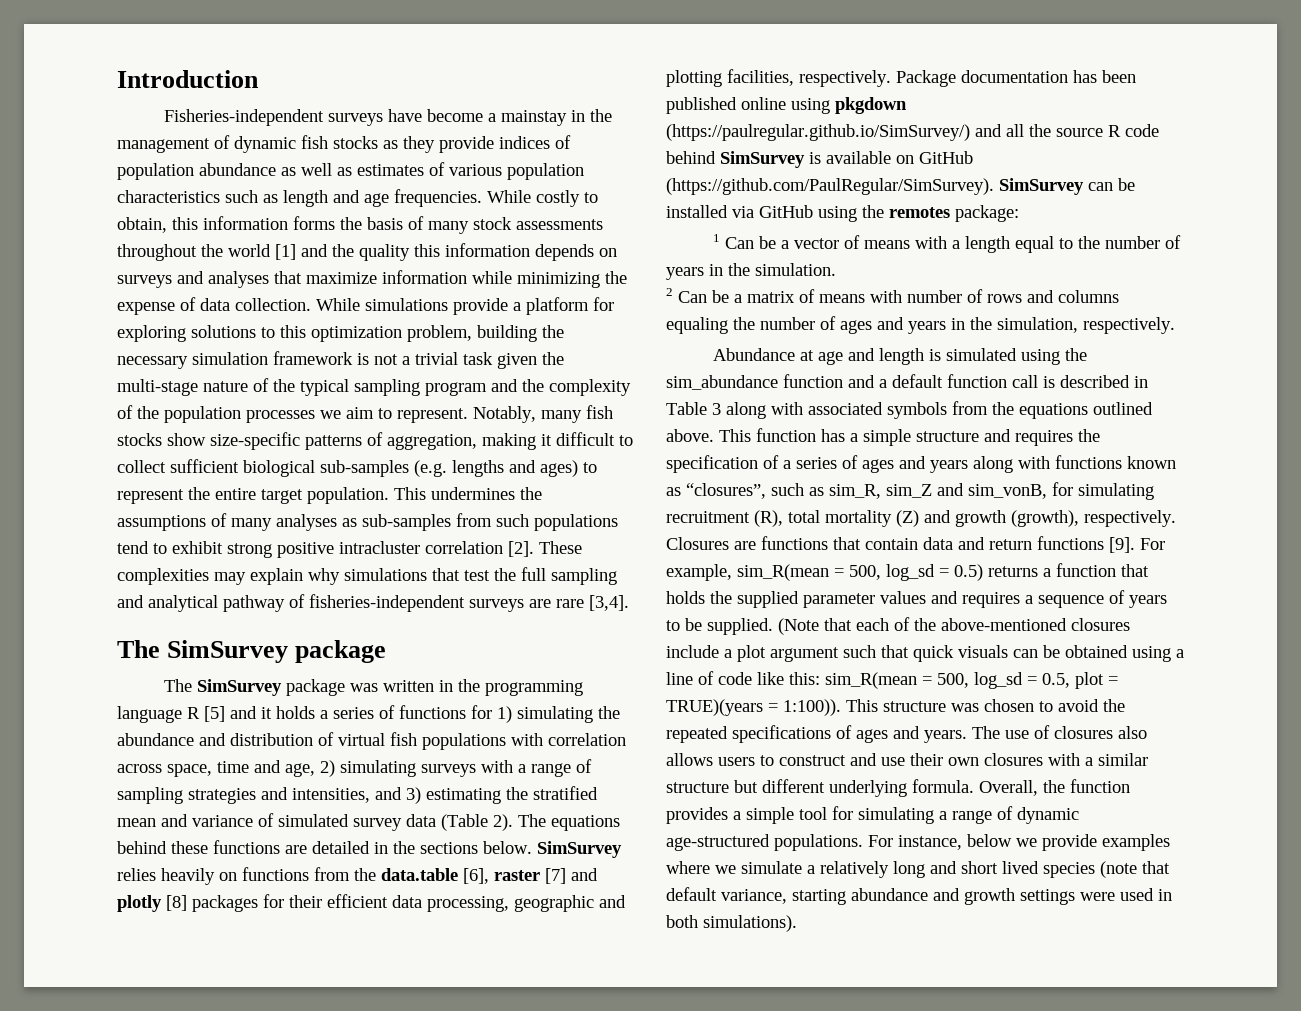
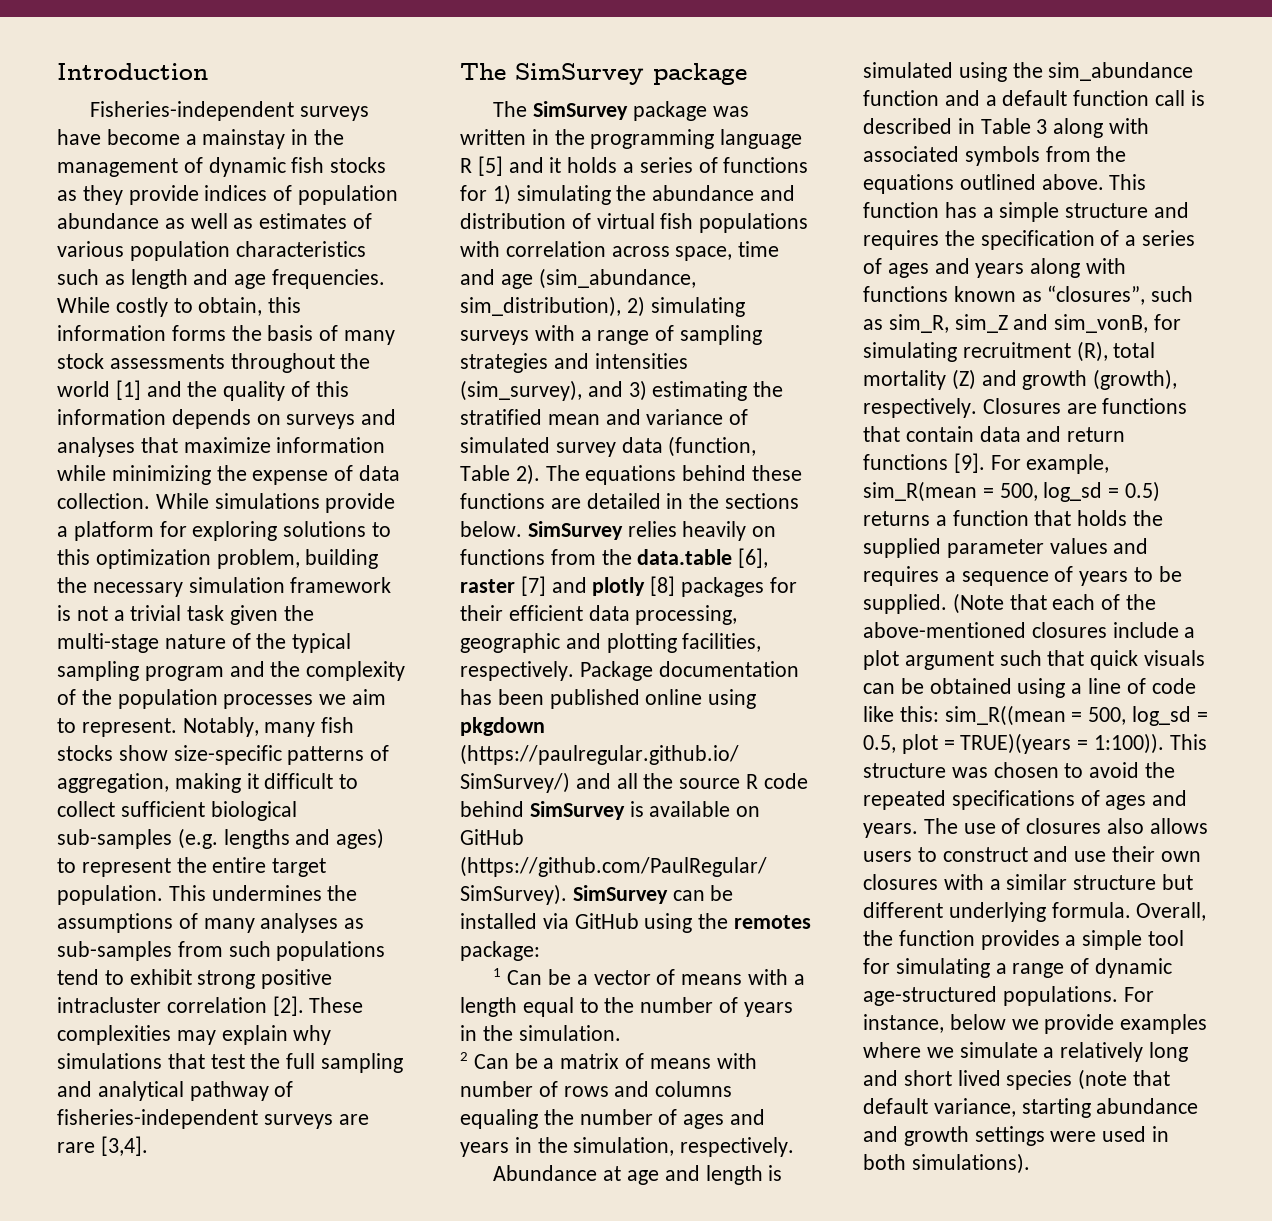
- While costly to obtain, this information forms the basis of many stock assessments throughout the world [1] and the quality this information depends on surveys and analyses that maximize information while minimizing the expense of data collection.
+ While costly to obtain, this information forms the basis of many stock assessments throughout the world [1] and the quality of this information depends on surveys and analyses that maximize information while minimizing the expense of data collection.
- The SimSurvey package was written in the programming language R [5] and it holds a series of functions for 1) simulating the abundance and distribution of virtual fish populations with correlation across space, time and age, 2) simulating surveys with a range of sampling strategies and intensities, and 3) estimating the stratified mean and variance of simulated survey data (Table 2).
+ The SimSurvey package was written in the programming language R [5] and it holds a series of functions for 1) simulating the abundance and distribution of virtual fish populations with correlation across space, time and age (sim_abundance, sim_distribution), 2) simulating surveys with a range of sampling strategies and intensities (sim_survey), and 3) estimating the stratified mean and variance of simulated survey data (function, Table 2).
- (Note that each of the above-mentioned closures include a plot argument such that quick visuals can be obtained using a line of code like this: sim_R(mean = 500, log_sd = 0.5, plot = TRUE)(years = 1:100)).
+ (Note that each of the above-mentioned closures include a plot argument such that quick visuals can be obtained using a line of code like this: sim_R((mean = 500, log_sd = 0.5, plot = TRUE)(years = 1:100)).

